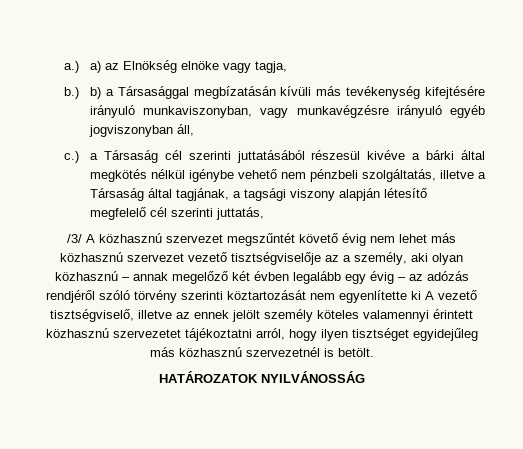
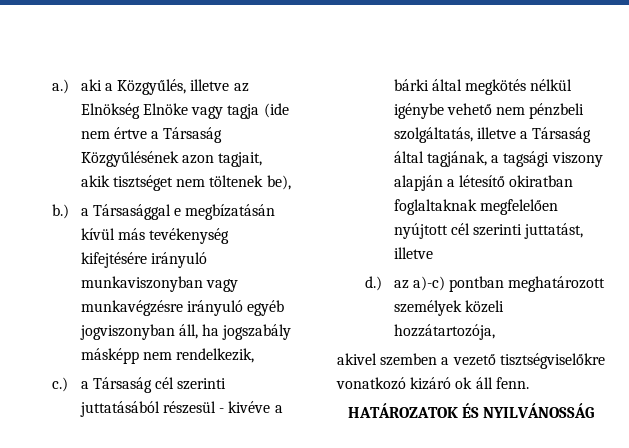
- a.) a) az Elnökség elnöke vagy tagja,
+ a.) aki a Közgyűlés, illetve az Elnökség Elnöke vagy tagja (ide nem értve a Társaság Közgyűlésének azon tagjait, akik tisztséget nem töltenek be),
- b.) b) a Társasággal megbízatásán kívüli más tevékenység kifejtésére irányuló munkaviszonyban, vagy munkavégzésre irányuló egyéb jogviszonyban áll,
+ b.) a Társasággal e megbízatásán kívül más tevékenység kifejtésére irányuló munkaviszonyban vagy munkavégzésre irányuló egyéb jogviszonyban áll, ha jogszabály másképp nem rendelkezik,
- c.) a Társaság cél szerinti juttatásából részesül kivéve a bárki által megkötés nélkül igénybe vehető nem pénzbeli szolgáltatás, illetve a Társaság által tagjának, a tagsági viszony alapján létesítő megfelelő cél szerinti juttatás,
- /3/ A közhasznú szervezet megszűntét követő évig nem lehet más közhasznú szervezet vezető tisztségviselője az a személy, aki olyan közhasznú – annak megelőző két évben legalább egy évig – az adózás rendjéről szóló törvény szerinti köztartozását nem egyenlítette ki A vezető tisztségviselő, illetve az ennek jelölt személy köteles valamennyi érintett közhasznú szervezetet tájékoztatni arról, hogy ilyen tisztséget egyidejűleg más közhasznú szervezetnél is betölt.
+ c.) a Társaság cél szerinti juttatásából részesül - kivéve a bárki által megkötés nélkül igénybe vehető nem pénzbeli szolgáltatás, illetve a Társaság által tagjának, a tagsági viszony alapján a létesítő okiratban foglaltaknak megfelelően nyújtott cél szerinti juttatást, illetve
+ d.) az a)-c) pontban meghatározott személyek közeli hozzátartozója,
+ akivel szemben a vezető tisztségviselőkre vonatkozó kizáró ok áll fenn.
- HATÁROZATOK NYILVÁNOSSÁG
+ HATÁROZATOK ÉS NYILVÁNOSSÁG

